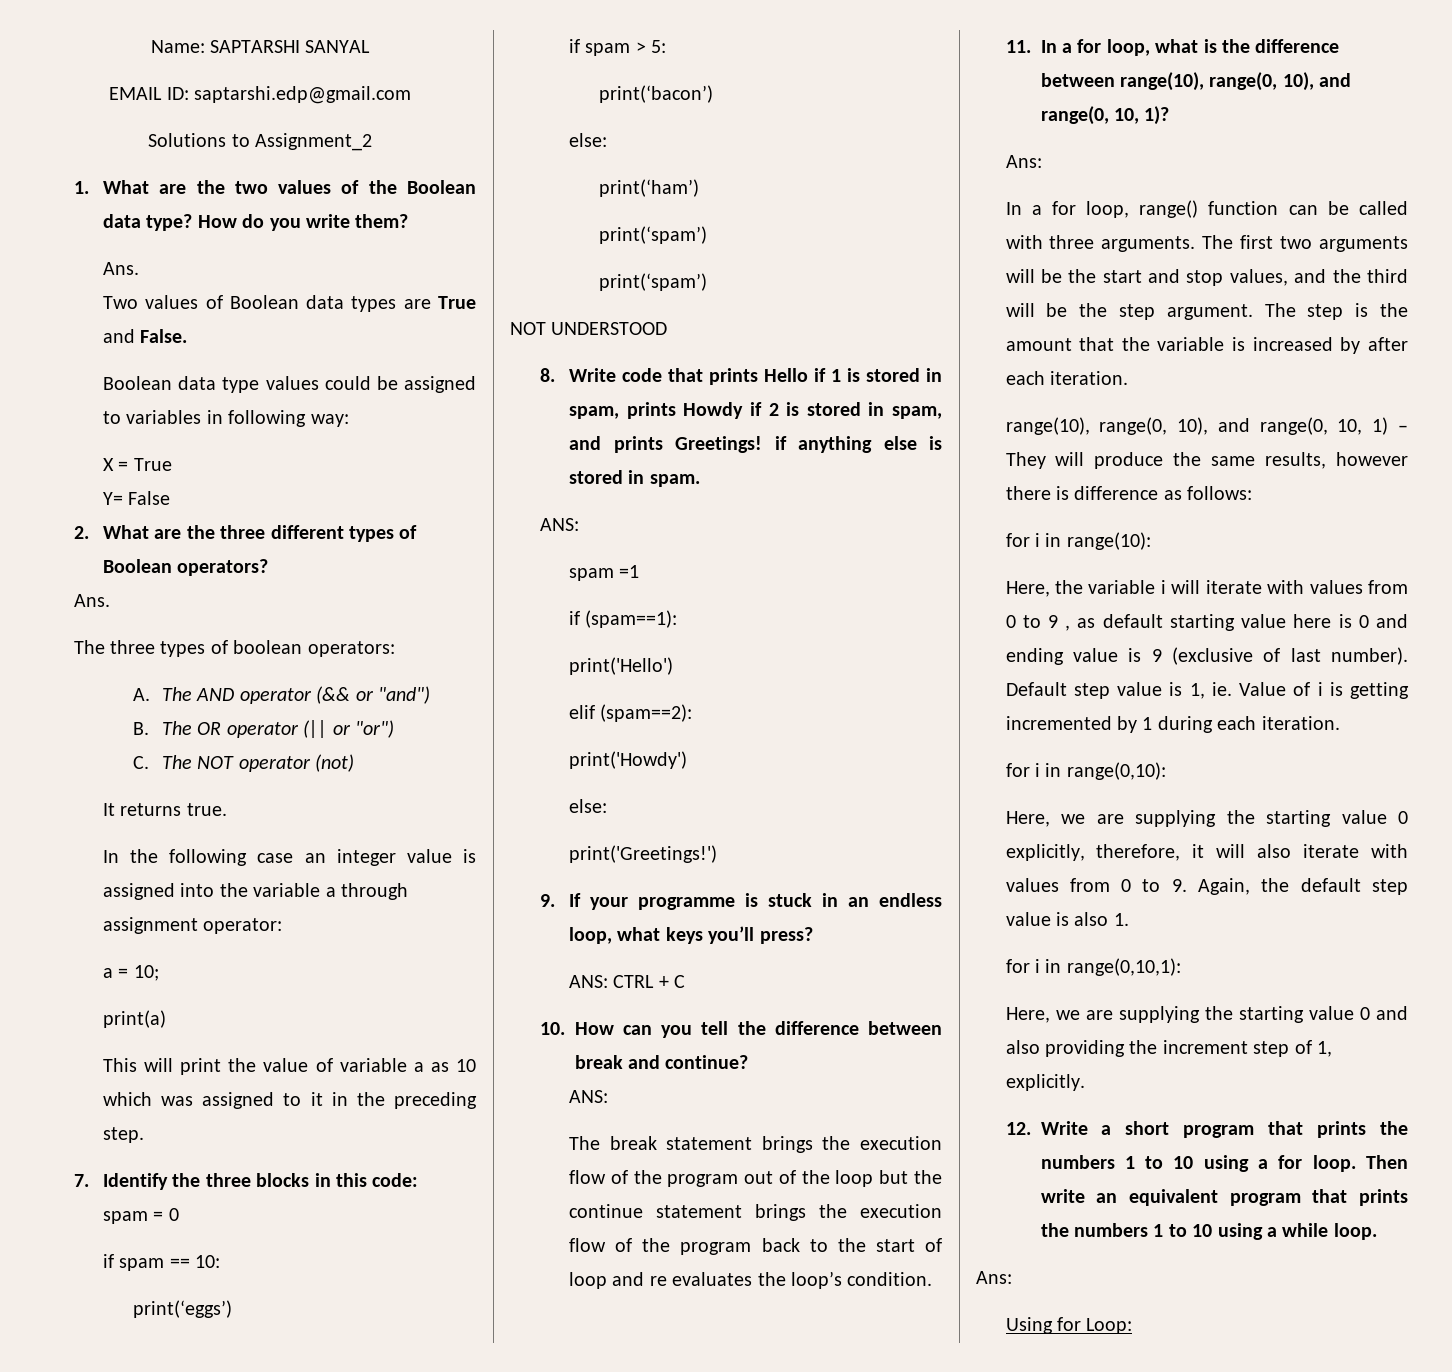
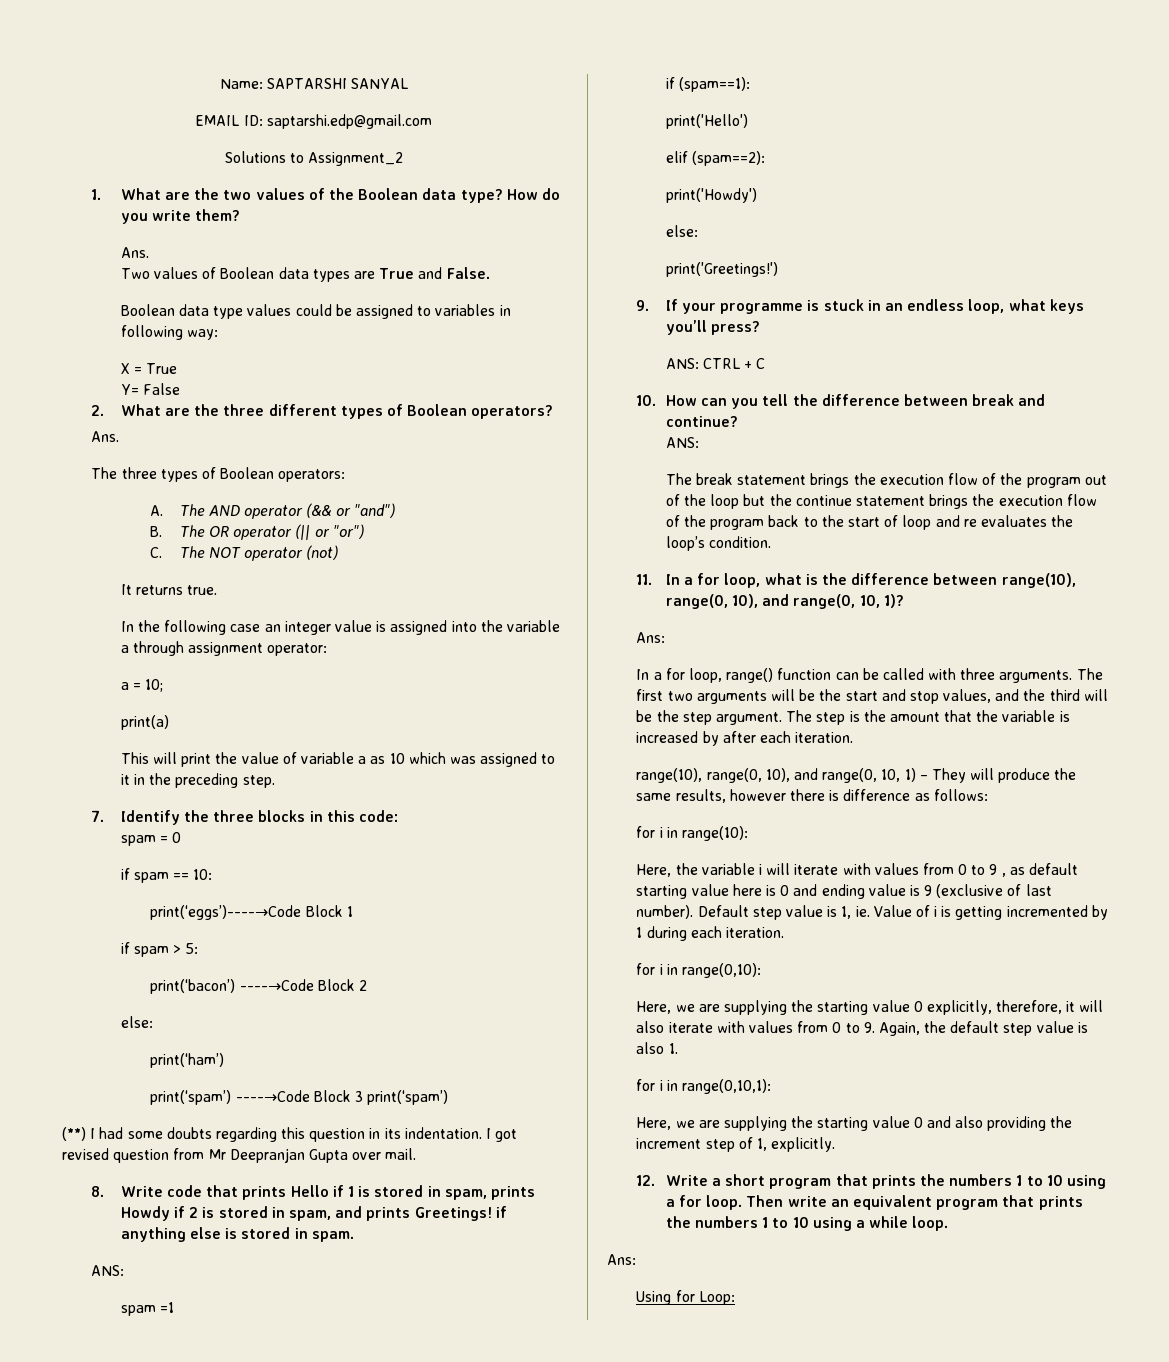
- The three types of boolean operators:
+ The three types of Boolean operators:
- print(‘eggs’)
+ print(‘eggs’)----→Code Block 1
- print(‘bacon’)
+ print(‘bacon’) ----→Code Block 2
  print(‘ham’)
- print(‘spam’)
- print(‘spam’)
- NOT UNDERSTOOD
+ print(‘spam’) ----→Code Block 3 print(‘spam’)
+ (**) I had some doubts regarding this question in its indentation. I got revised question from Mr Deepranjan Gupta over mail.

